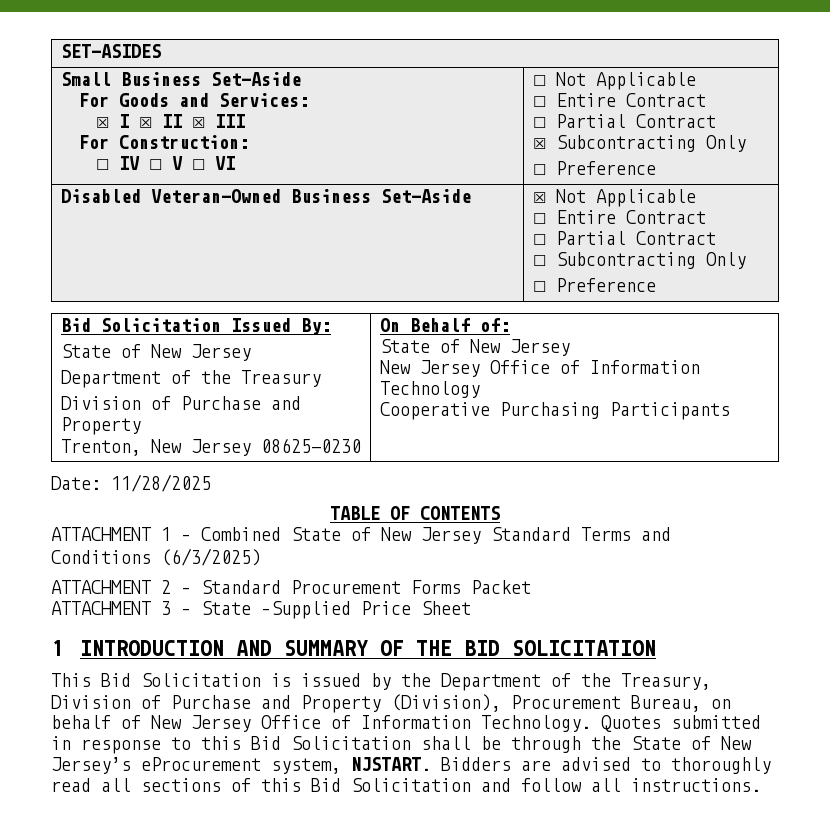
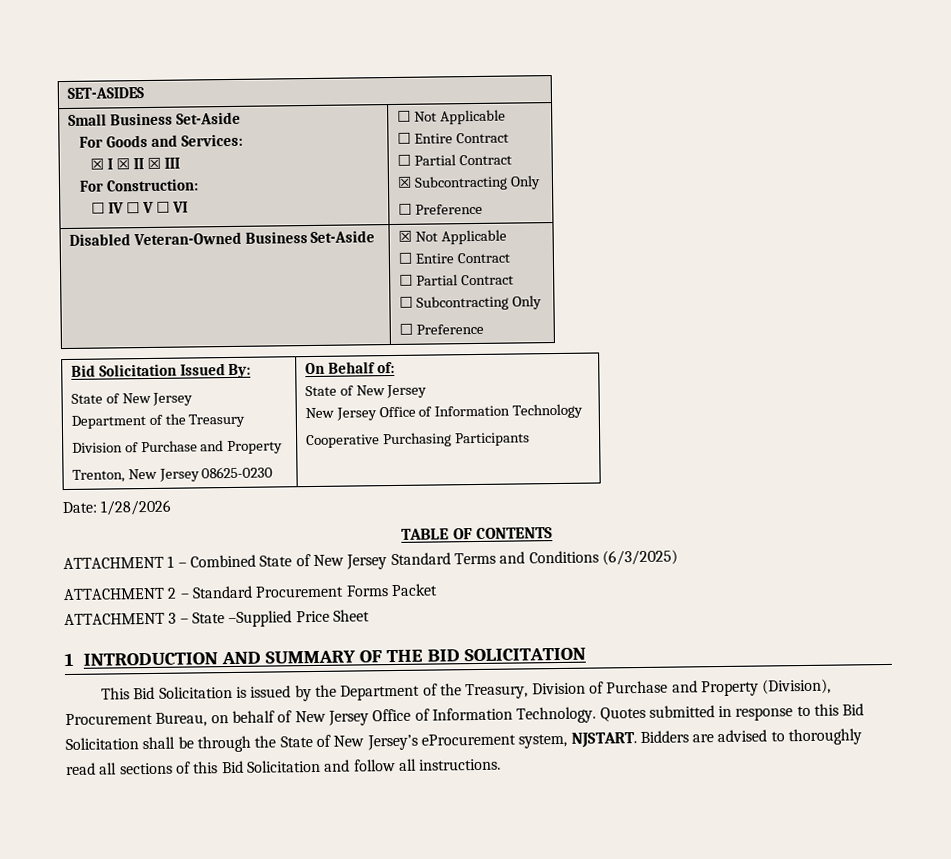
- Date: 11/28/2025
+ Date: 1/28/2026

